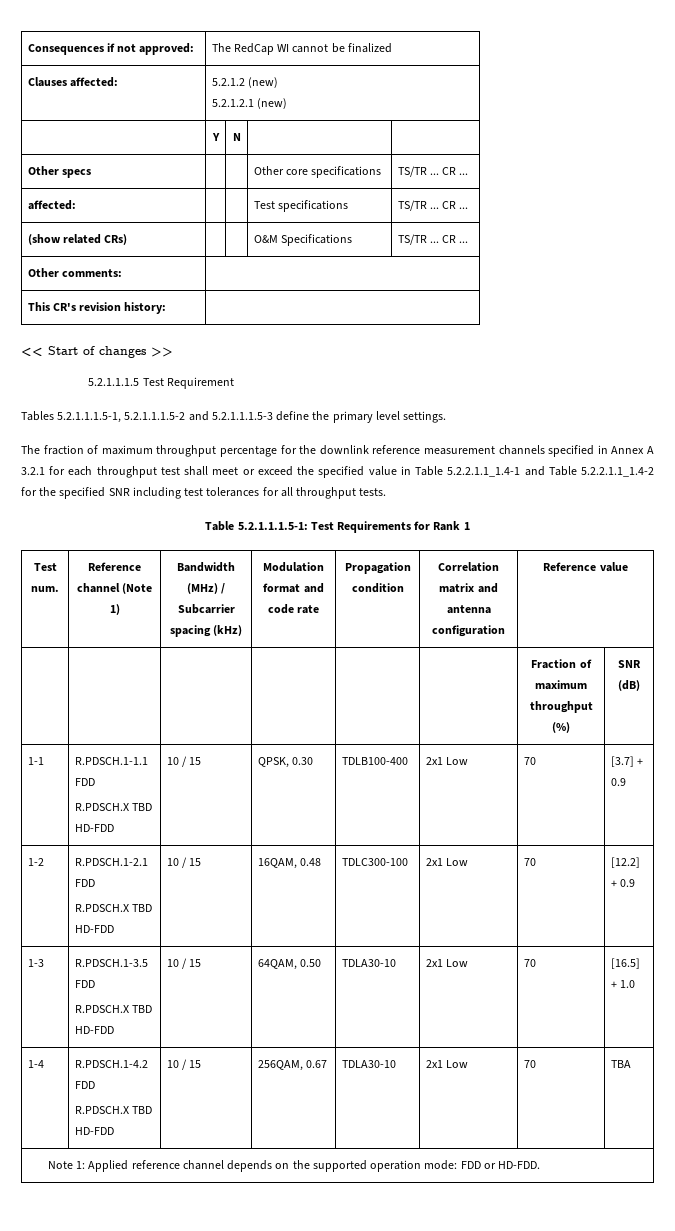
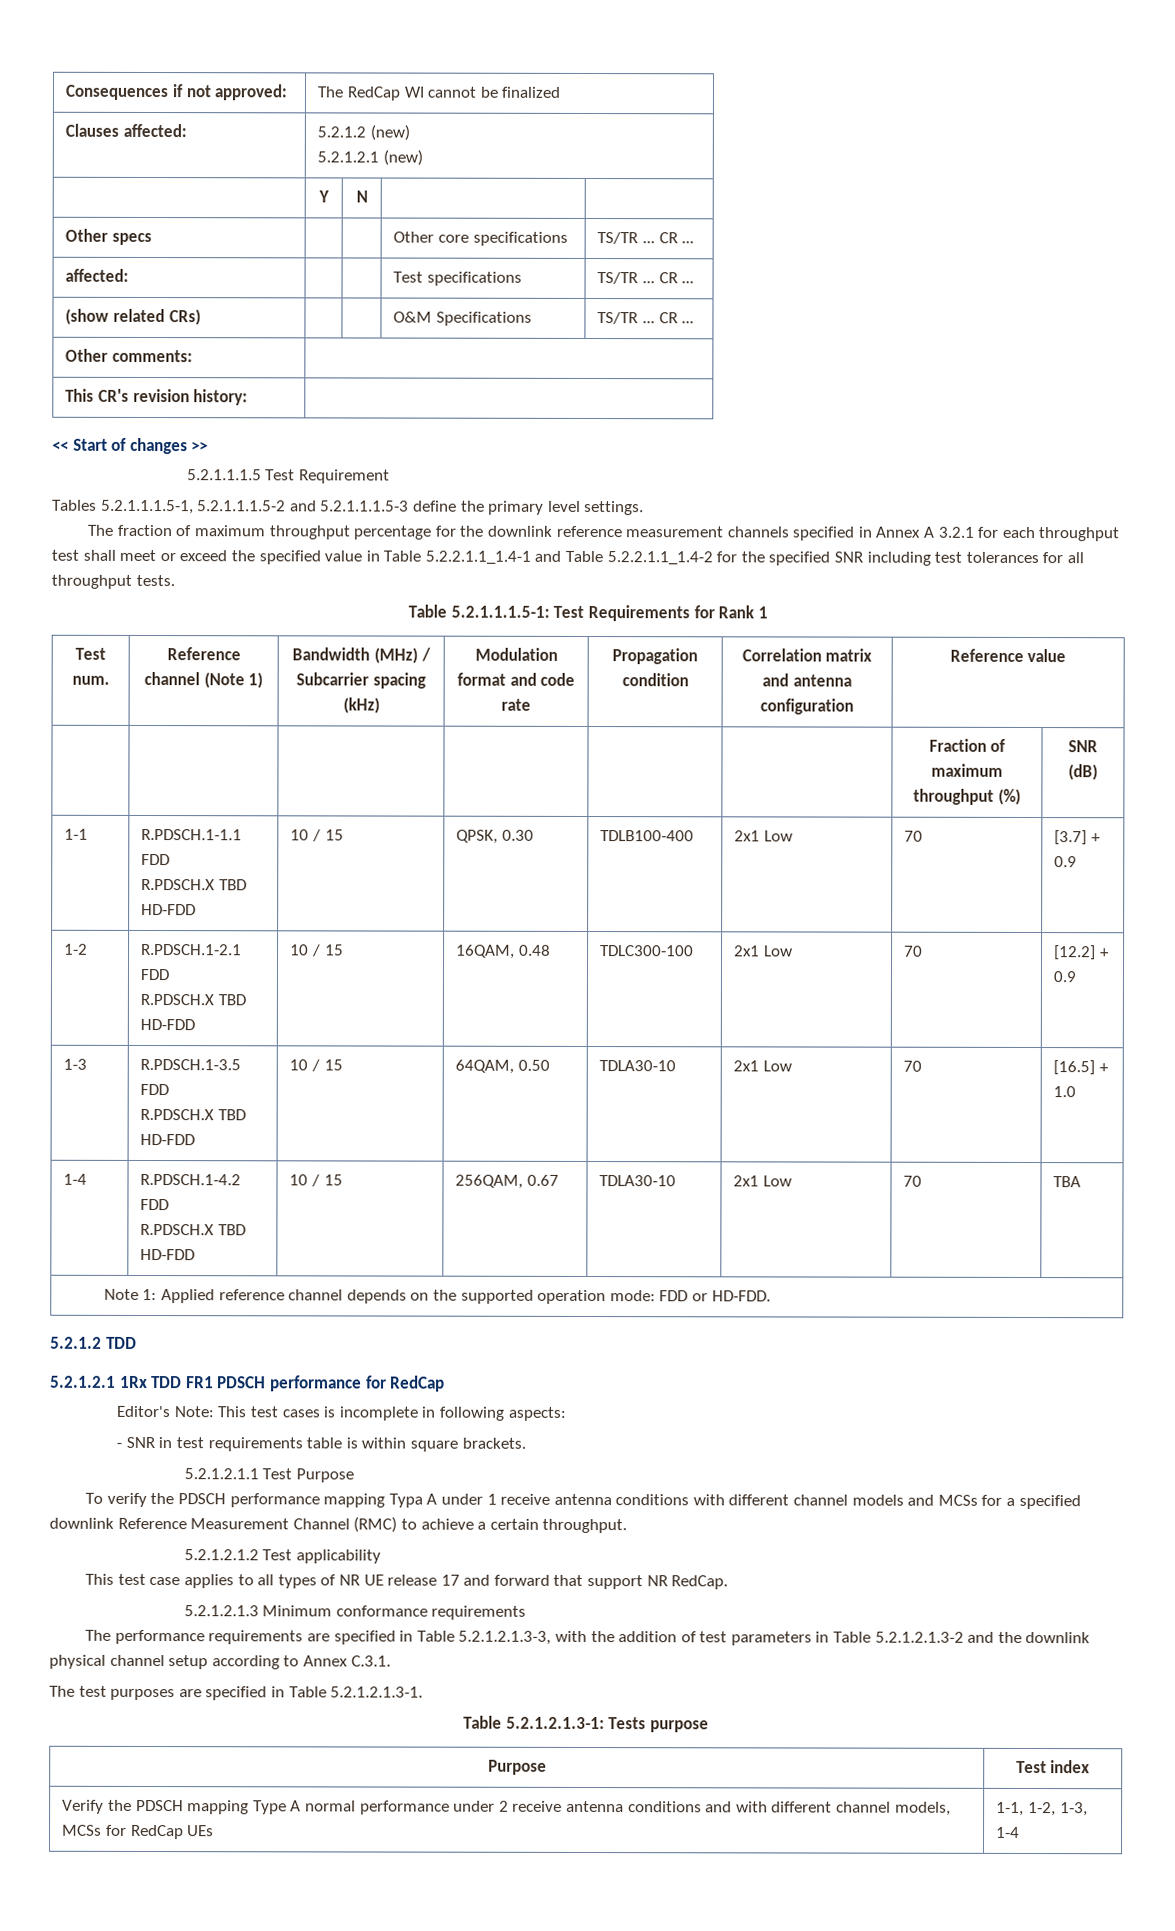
+ 5.2.1.2 TDD
+ 5.2.1.2.1 1Rx TDD FR1 PDSCH performance for RedCap
+ Editor's Note: This test cases is incomplete in following aspects:
+ - SNR in test requirements table is within square brackets.
+ 5.2.1.2.1.1 Test Purpose
+ To verify the PDSCH performance mapping Typa A under 1 receive antenna conditions with different channel models and MCSs for a specified downlink Reference Measurement Channel (RMC) to achieve a certain throughput.
+ 5.2.1.2.1.2 Test applicability
+ This test case applies to all types of NR UE release 17 and forward that support NR RedCap.
+ 5.2.1.2.1.3 Minimum conformance requirements
+ The performance requirements are specified in Table 5.2.1.2.1.3-3, with the addition of test parameters in Table 5.2.1.2.1.3-2 and the downlink physical channel setup according to Annex C.3.1.
+ The test purposes are specified in Table 5.2.1.2.1.3-1.
+ Table 5.2.1.2.1.3-1: Tests purpose
+ Purpose | Test index
+ Verify the PDSCH mapping Type A normal performance under 2 receive antenna conditions and with different channel models, MCSs for RedCap UEs | 1-1, 1-2, 1-3, 1-4

